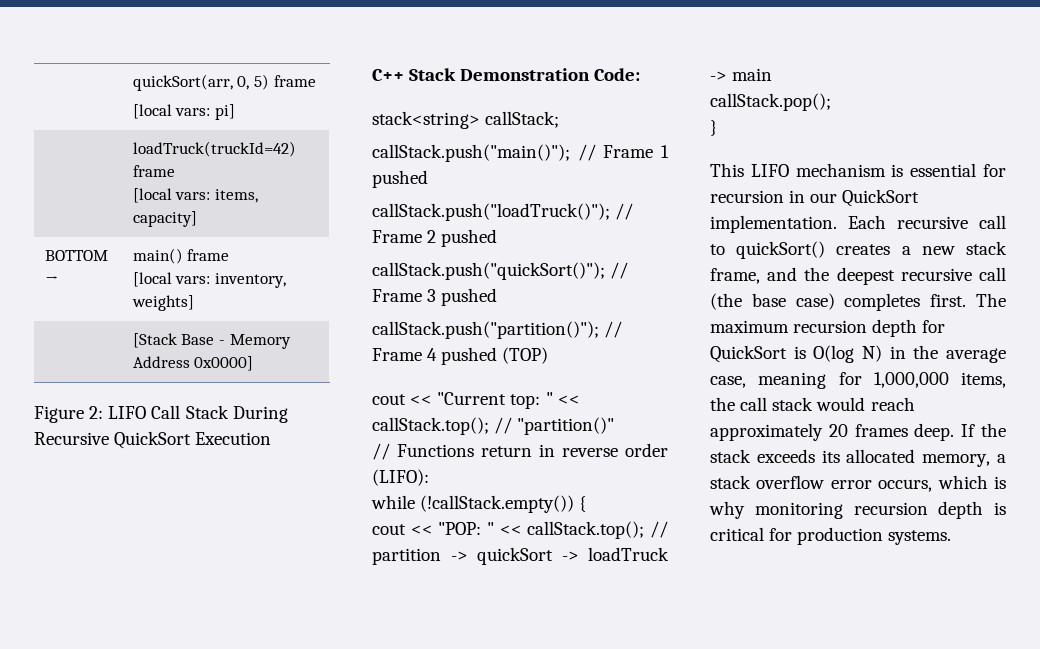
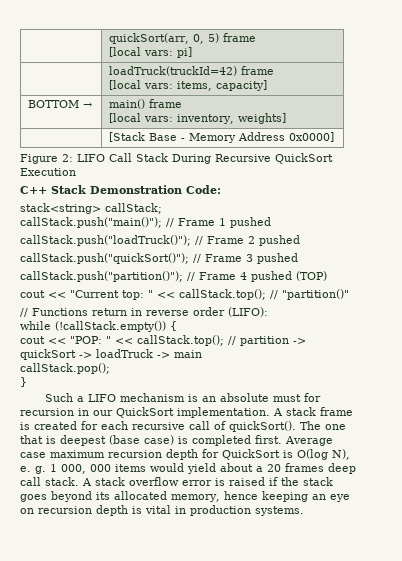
- This LIFO mechanism is essential for recursion in our QuickSort implementation.
+ Such a LIFO mechanism is an absolute must for recursion in our QuickSort implementation.
- Each recursive call to quickSort() creates a new stack frame, and the deepest recursive call (the base case) completes first. The maximum recursion depth for QuickSort is O(log N) in the average case, meaning for 1,000,000 items, the call stack would reach approximately 20 frames deep. If the stack exceeds its allocated memory, a stack overflow error occurs, which is why monitoring recursion depth is critical for production systems.
+ A stack frame is created for each recursive call of quickSort(). The one that is deepest (base case) is completed first. Average case maximum recursion depth for QuickSort is O(log N), e. g. 1 000, 000 items would yield about a 20 frames deep call stack. A stack overflow error is raised if the stack goes beyond its allocated memory, hence keeping an eye on recursion depth is vital in production systems.

